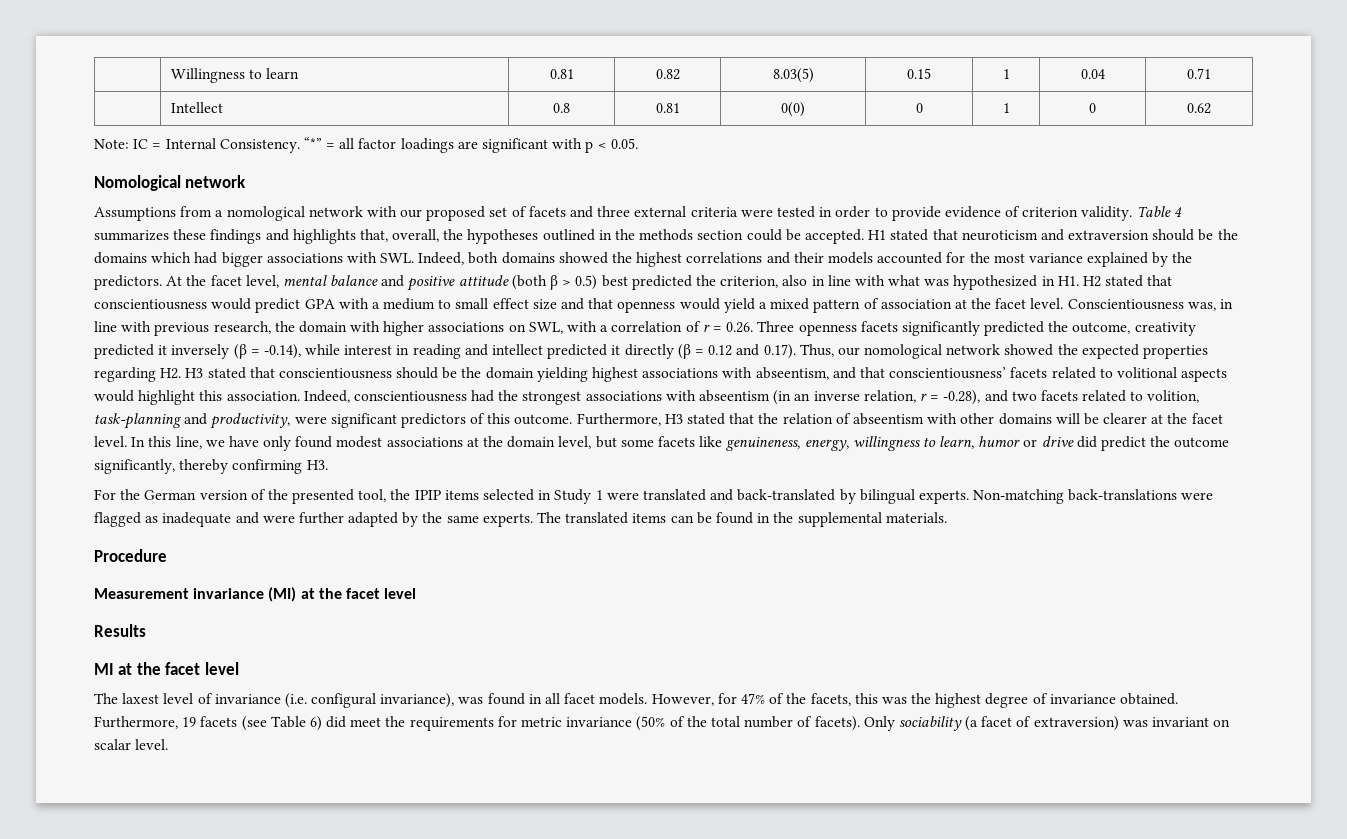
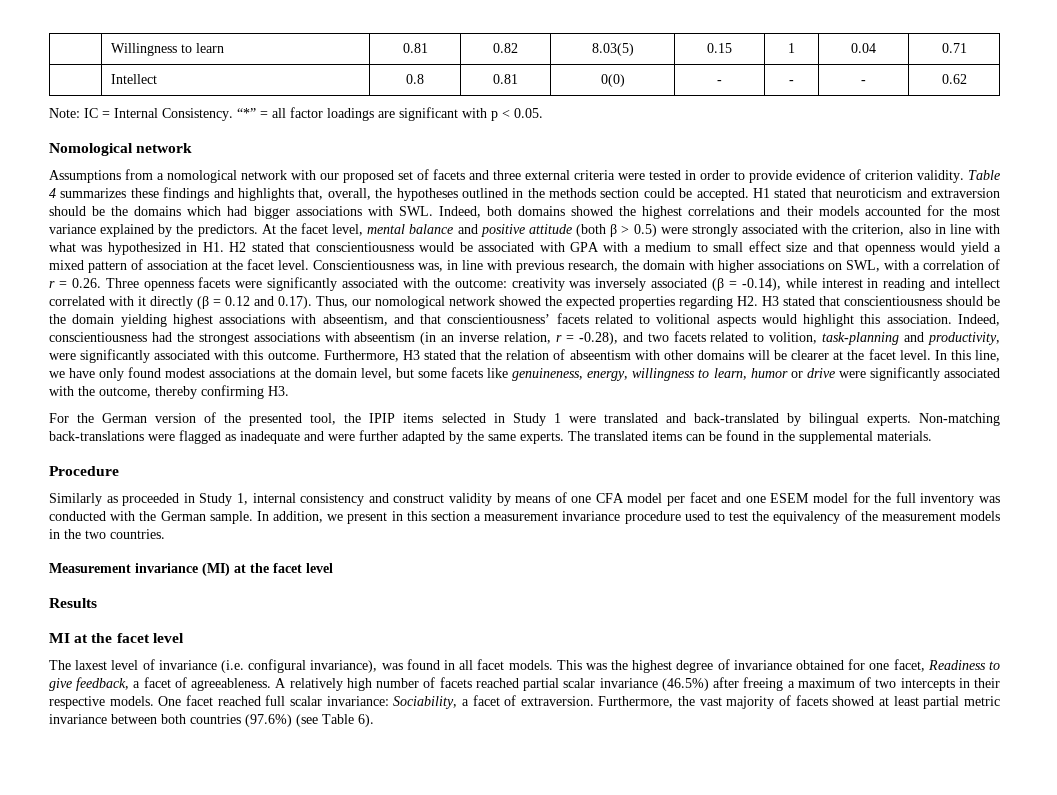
- | Intellect | 0.8 | 0.81 | 0(0) | 0 | 1 | 0 | 0.62
+ | Intellect | 0.8 | 0.81 | 0(0) | - | - | - | 0.62
- At the facet level, mental balance and positive attitude (both β > 0.5) best predicted the criterion, also in line with what was hypothesized in H1. H2 stated that conscientiousness would predict GPA with a medium to small effect size and that openness would yield a mixed pattern of association at the facet level.
+ At the facet level, mental balance and positive attitude (both β > 0.5) were strongly associated with the criterion, also in line with what was hypothesized in H1. H2 stated that conscientiousness would be associated with GPA with a medium to small effect size and that openness would yield a mixed pattern of association at the facet level.
- Conscientiousness was, in line with previous research, the domain with higher associations on SWL, with a correlation of r = 0.26. Three openness facets significantly predicted the outcome, creativity predicted it inversely (β = -0.14), while interest in reading and intellect predicted it directly (β = 0.12 and 0.17). Thus, our nomological network showed the expected properties regarding H2. H3 stated that conscientiousness should be the domain yielding highest associations with abseentism, and that conscientiousness’ facets related to volitional aspects would highlight this association.
+ Conscientiousness was, in line with previous research, the domain with higher associations on SWL, with a correlation of r = 0.26. Three openness facets were significantly associated with the outcome: creativity was inversely associated (β = -0.14), while interest in reading and intellect correlated with it directly (β = 0.12 and 0.17). Thus, our nomological network showed the expected properties regarding H2. H3 stated that conscientiousness should be the domain yielding highest associations with abseentism, and that conscientiousness’ facets related to volitional aspects would highlight this association.
- Indeed, conscientiousness had the strongest associations with abseentism (in an inverse relation, r = -0.28), and two facets related to volition, task-planning and productivity, were significant predictors of this outcome.
+ Indeed, conscientiousness had the strongest associations with abseentism (in an inverse relation, r = -0.28), and two facets related to volition, task-planning and productivity, were significantly associated with this outcome.
- In this line, we have only found modest associations at the domain level, but some facets like genuineness, energy, willingness to learn, humor or drive did predict the outcome significantly, thereby confirming H3.
+ In this line, we have only found modest associations at the domain level, but some facets like genuineness, energy, willingness to learn, humor or drive were significantly associated with the outcome, thereby confirming H3.
+ Similarly as proceeded in Study 1, internal consistency and construct validity by means of one CFA model per facet and one ESEM model for the full inventory was conducted with the German sample. In addition, we present in this section a measurement invariance procedure used to test the equivalency of the measurement models in the two countries.
- However, for 47% of the facets, this was the highest degree of invariance obtained. Furthermore, 19 facets (see Table 6) did meet the requirements for metric invariance (50% of the total number of facets). Only sociability (a facet of extraversion) was invariant on scalar level.
+ This was the highest degree of invariance obtained for one facet, Readiness to give feedback, a facet of agreeableness. A relatively high number of facets reached partial scalar invariance (46.5%) after freeing a maximum of two intercepts in their respective models. One facet reached full scalar invariance: Sociability, a facet of extraversion. Furthermore, the vast majority of facets showed at least partial metric invariance between both countries (97.6%) (see Table 6).

